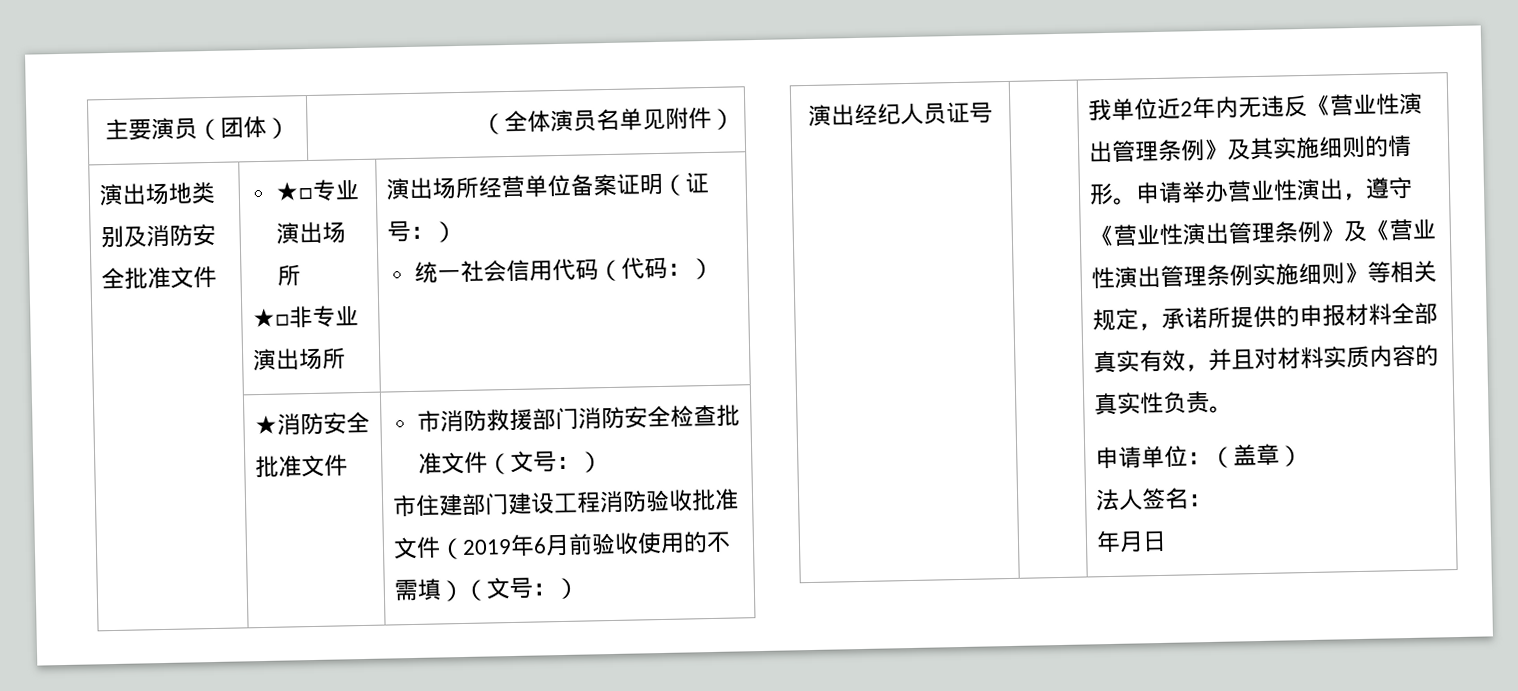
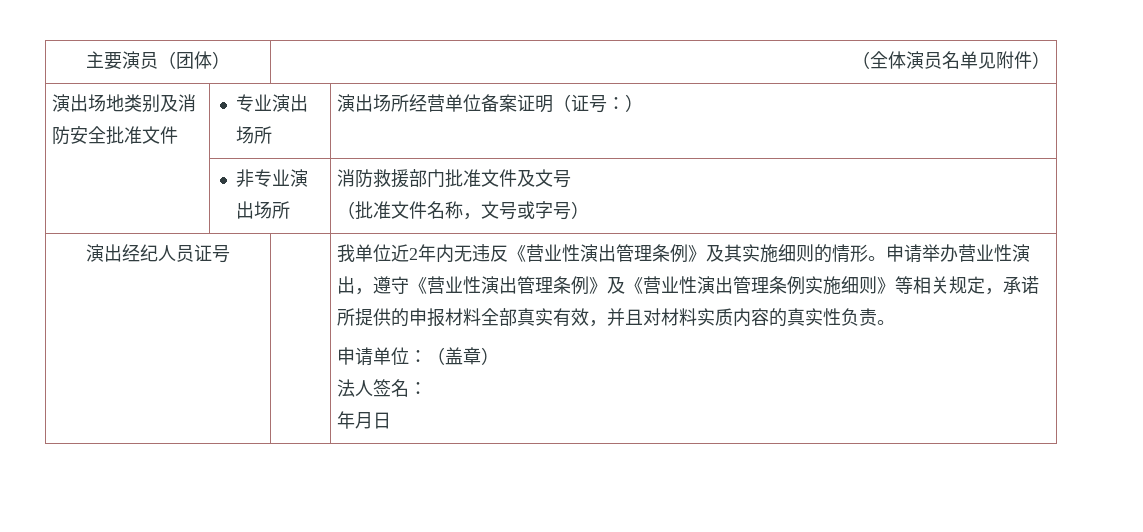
- 演出场地类别及消防安全批准文件 | ★□专业演出场所
- ★□非专业演出场所 | 演出场所经营单位备案证明（证号：）
- 统一社会信用代码（代码：）
- | ★消防安全批准文件 | 市消防救援部门消防安全检查批准文件（文号：）
- 市住建部门建设工程消防验收批准文件（2019年6月前验收使用的不需填）（文号：）
+ 演出场地类别及消防安全批准文件 | 专业演出场所 | 演出场所经营单位备案证明（证号：）
+ | 非专业演出场所 | 消防救援部门批准文件及文号
+ （批准文件名称，文号或字号）

